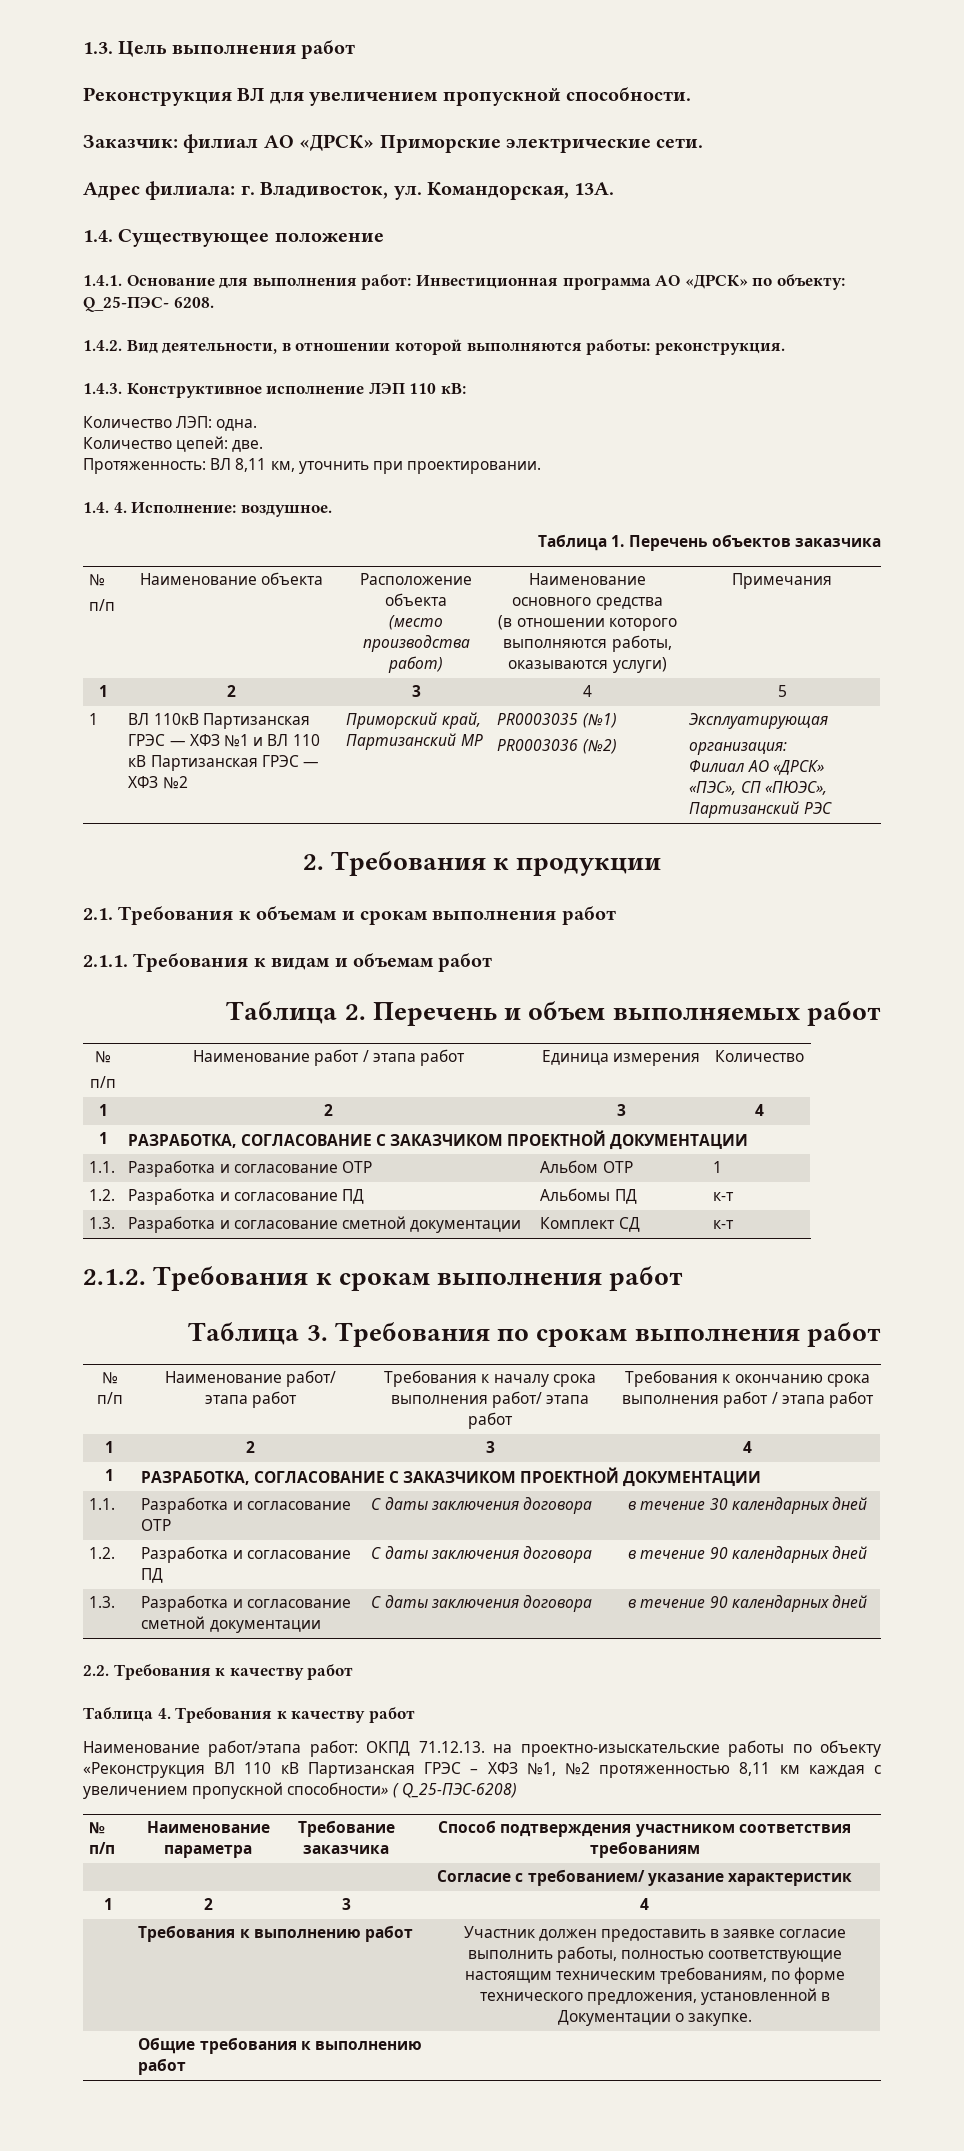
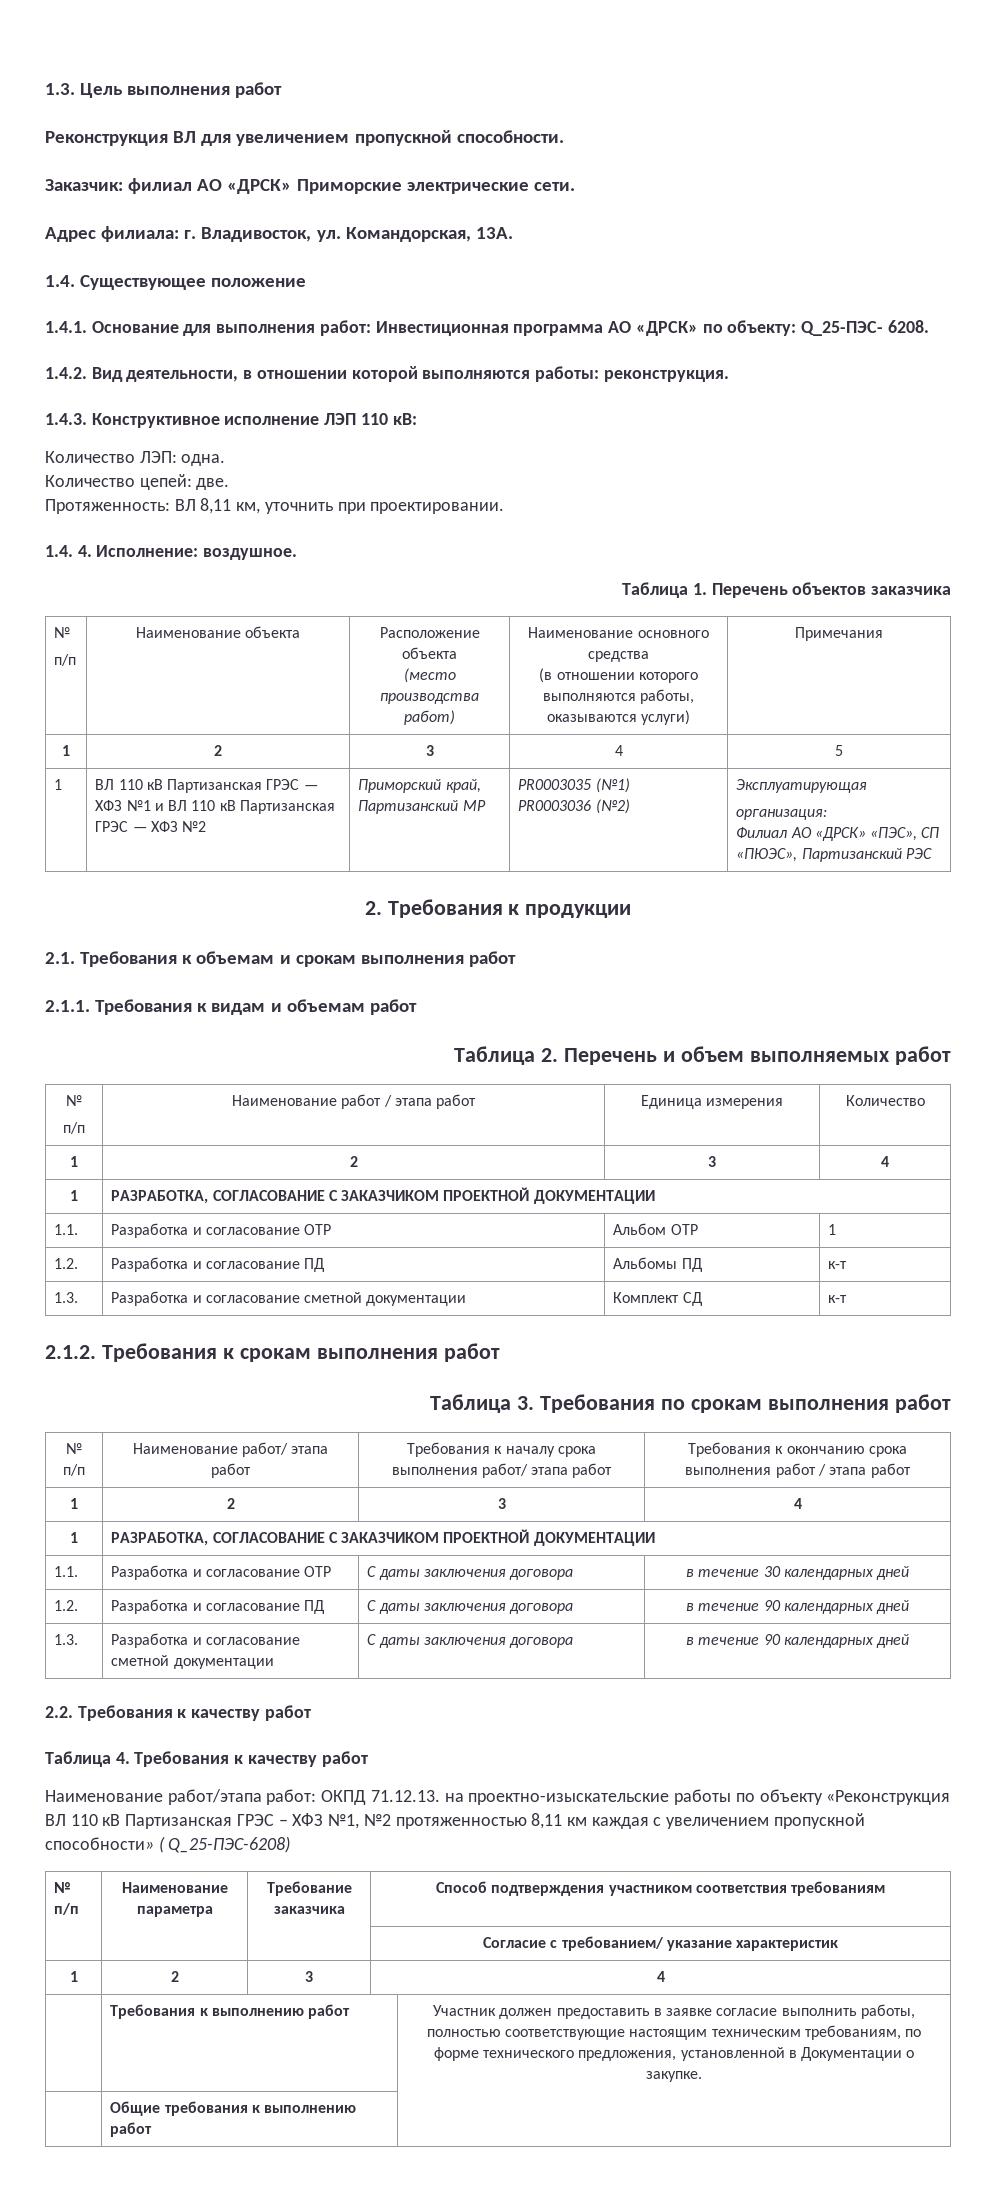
- 1 | ВЛ 110кВ Партизанская ГРЭС — ХФЗ №1 и ВЛ 110 кВ Партизанская ГРЭС — ХФЗ №2 | Приморский край, Партизанский МР | PR0003035 (№1)
+ 1 | ВЛ 110 кВ Партизанская ГРЭС — ХФЗ №1 и ВЛ 110 кВ Партизанская ГРЭС — ХФЗ №2 | Приморский край, Партизанский МР | PR0003035 (№1)

